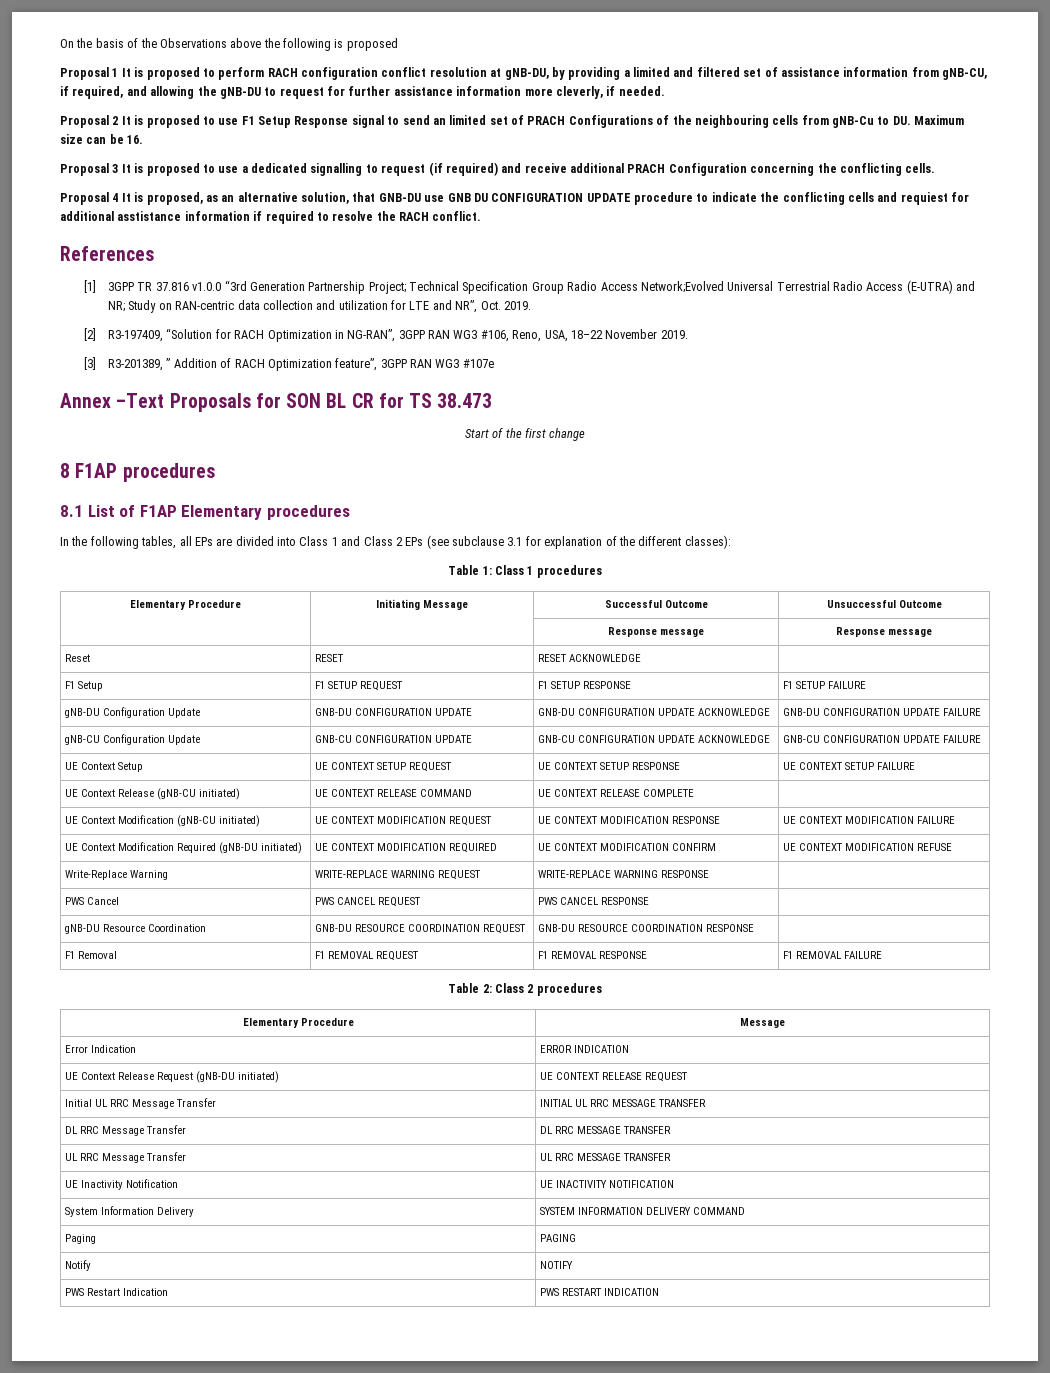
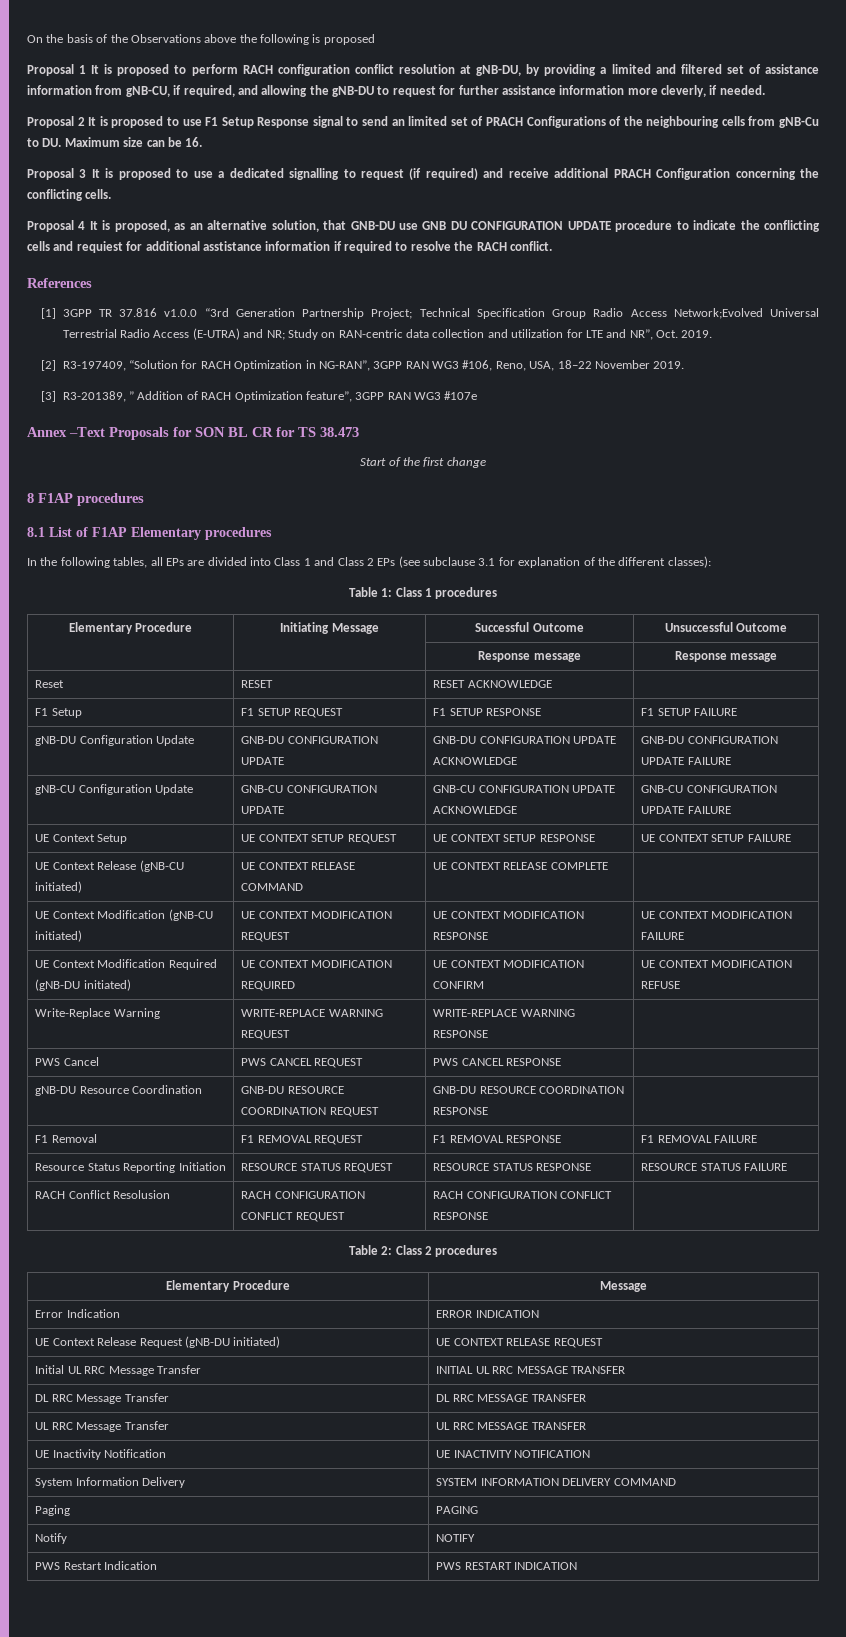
+ Resource Status Reporting Initiation | RESOURCE STATUS REQUEST | RESOURCE STATUS RESPONSE | RESOURCE STATUS FAILURE
+ RACH Conflict Resolusion | RACH CONFIGURATION CONFLICT REQUEST | RACH CONFIGURATION CONFLICT RESPONSE |

